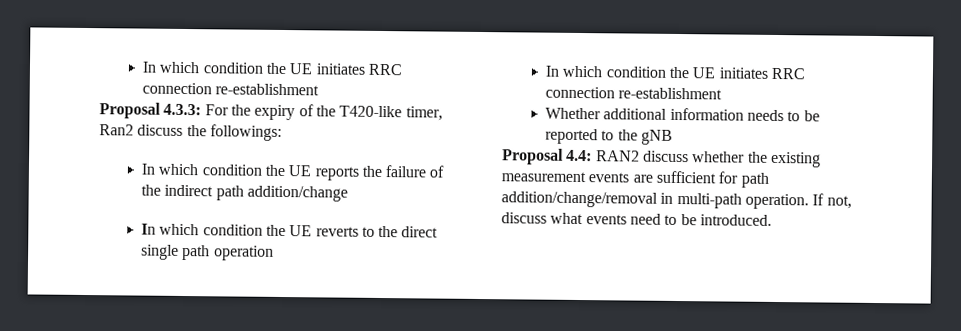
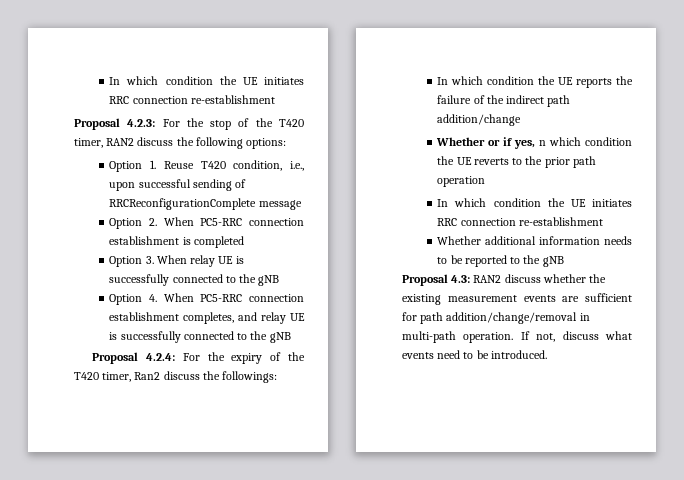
- Proposal 4.3.3: For the expiry of the T420-like timer, Ran2 discuss the followings:
+ Proposal 4.2.3: For the stop of the T420 timer, RAN2 discuss the following options:
+ Option 1. Reuse T420 condition, i.e., upon successful sending of RRCReconfigurationComplete message
+ Option 2. When PC5-RRC connection establishment is completed
+ Option 3. When relay UE is successfully connected to the gNB
+ Option 4. When PC5-RRC connection establishment completes, and relay UE is successfully connected to the gNB
+ Proposal 4.2.4: For the expiry of the T420 timer, Ran2 discuss the followings:
- In which condition the UE reverts to the direct single path operation
+ Whether or if yes, n which condition the UE reverts to the prior path operation
- Proposal 4.4: RAN2 discuss whether the existing measurement events are sufficient for path addition/change/removal in multi-path operation.
+ Proposal 4.3: RAN2 discuss whether the existing measurement events are sufficient for path addition/change/removal in multi-path operation.

